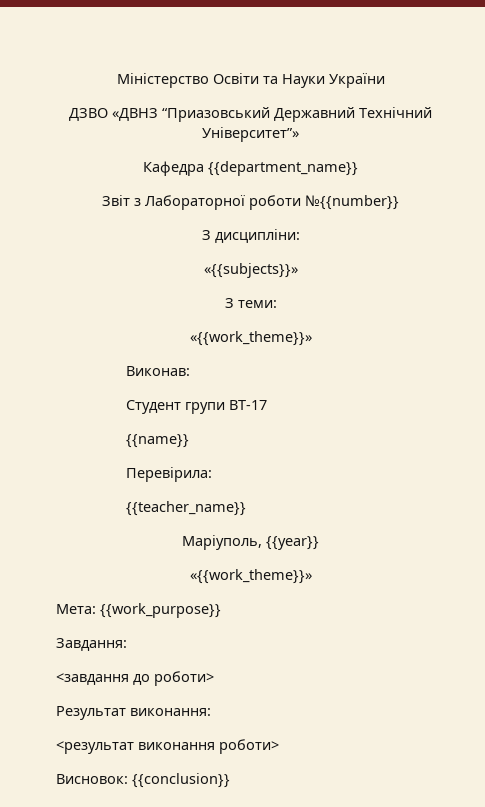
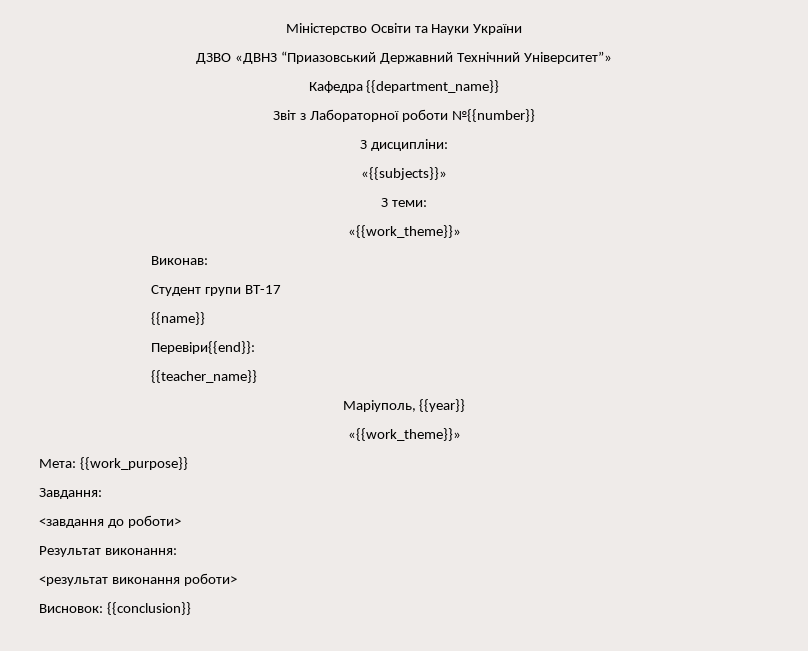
- Перевірила:
+ Перевіри{{end}}:

